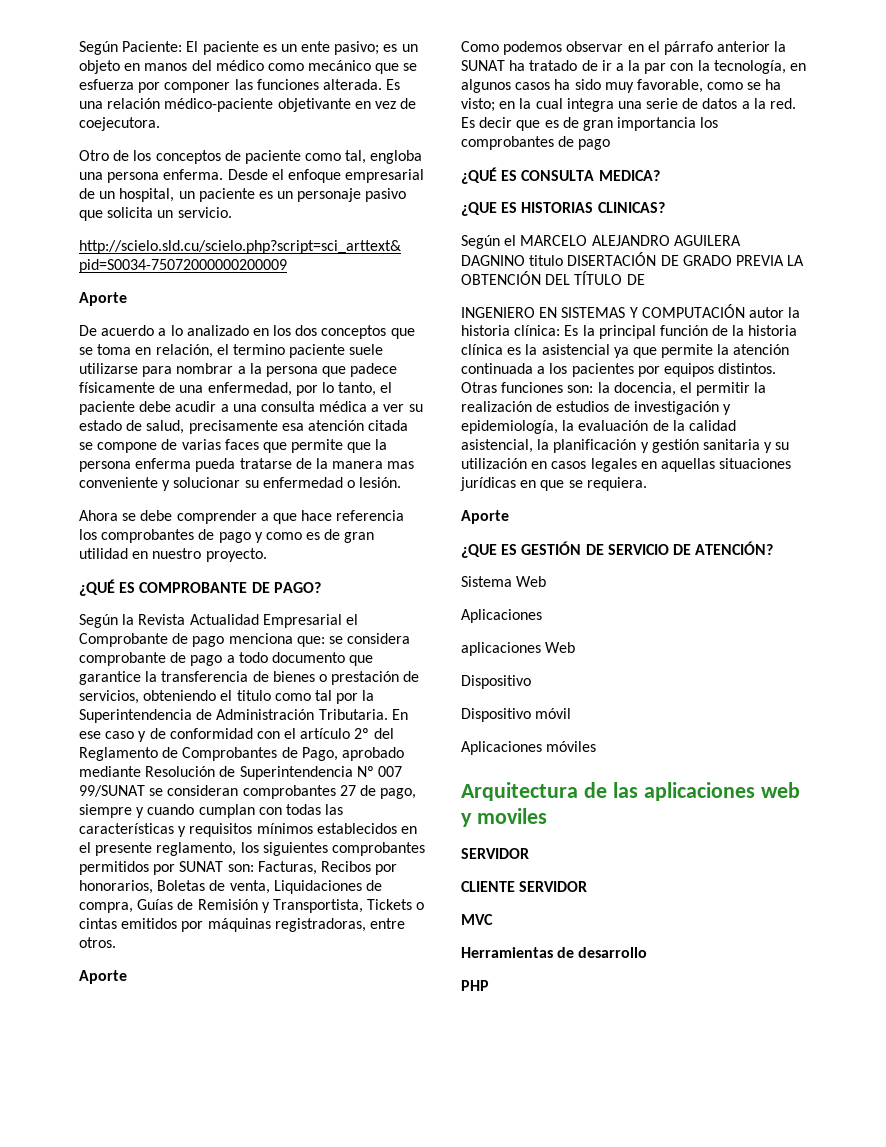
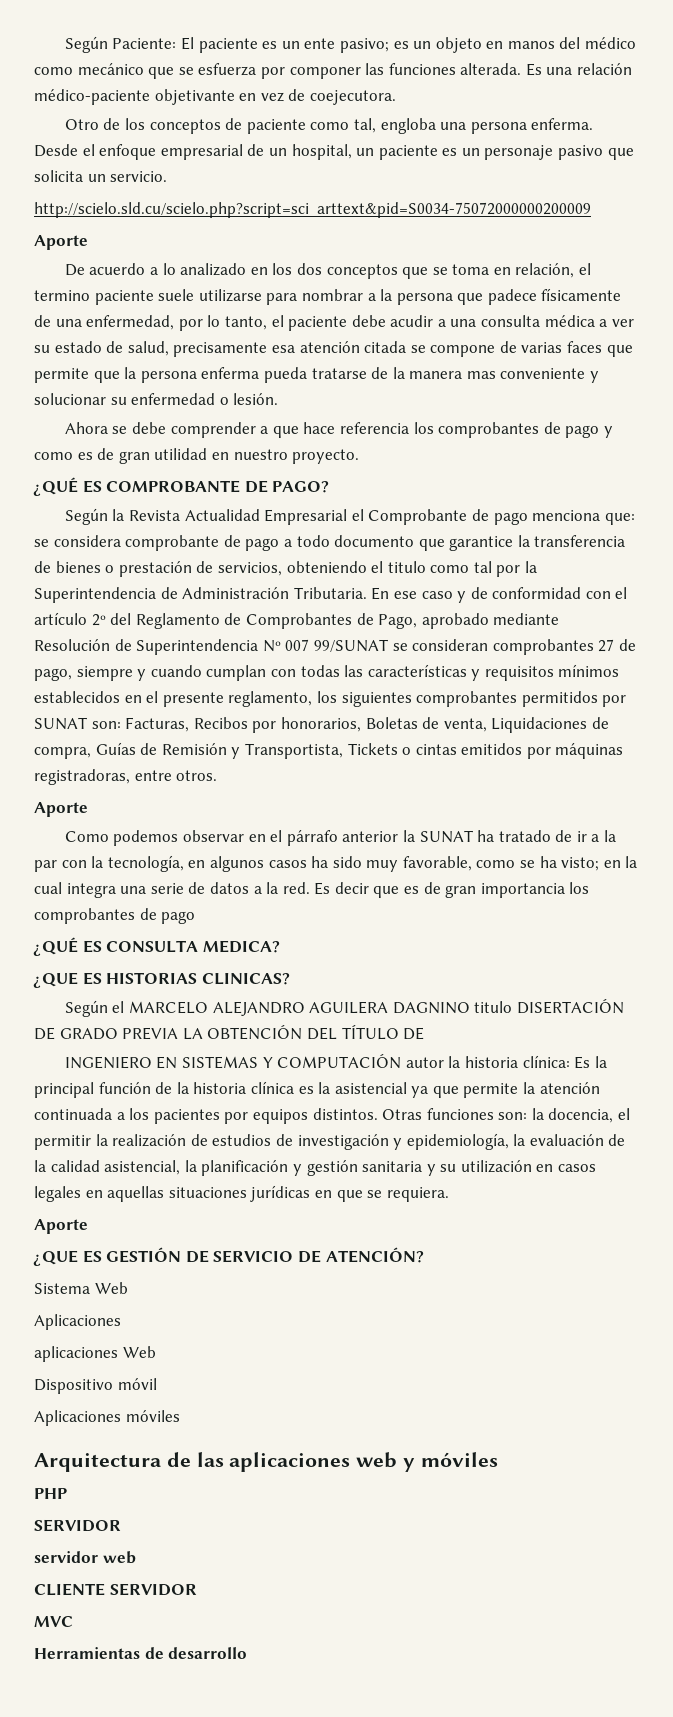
  aplicaciones Web
- Dispositivo
- Arquitectura de las aplicaciones web y moviles
+ Arquitectura de las aplicaciones web y móviles
+ PHP
  SERVIDOR
+ servidor web
- PHP

